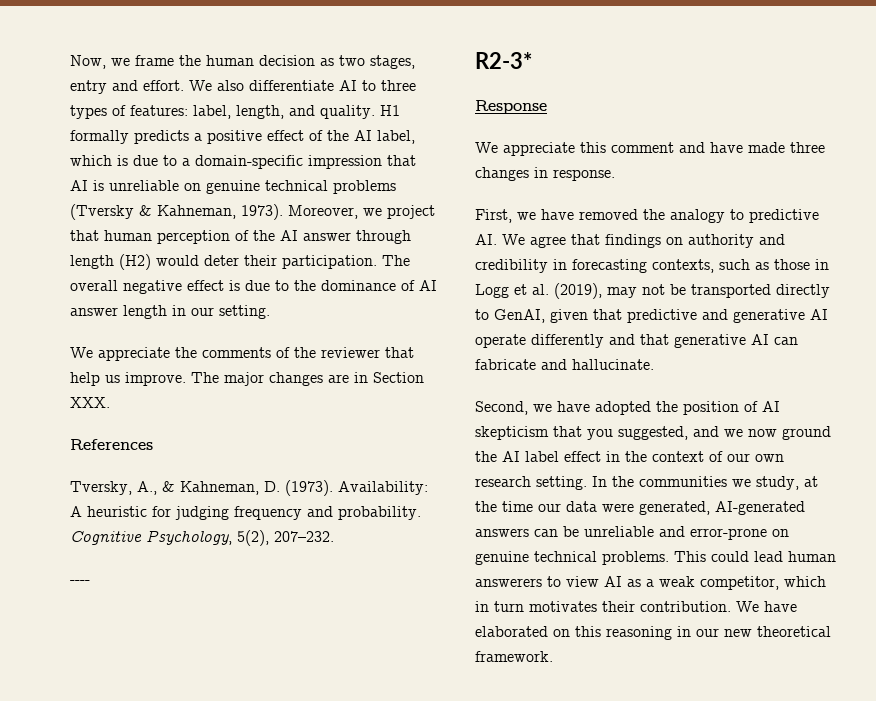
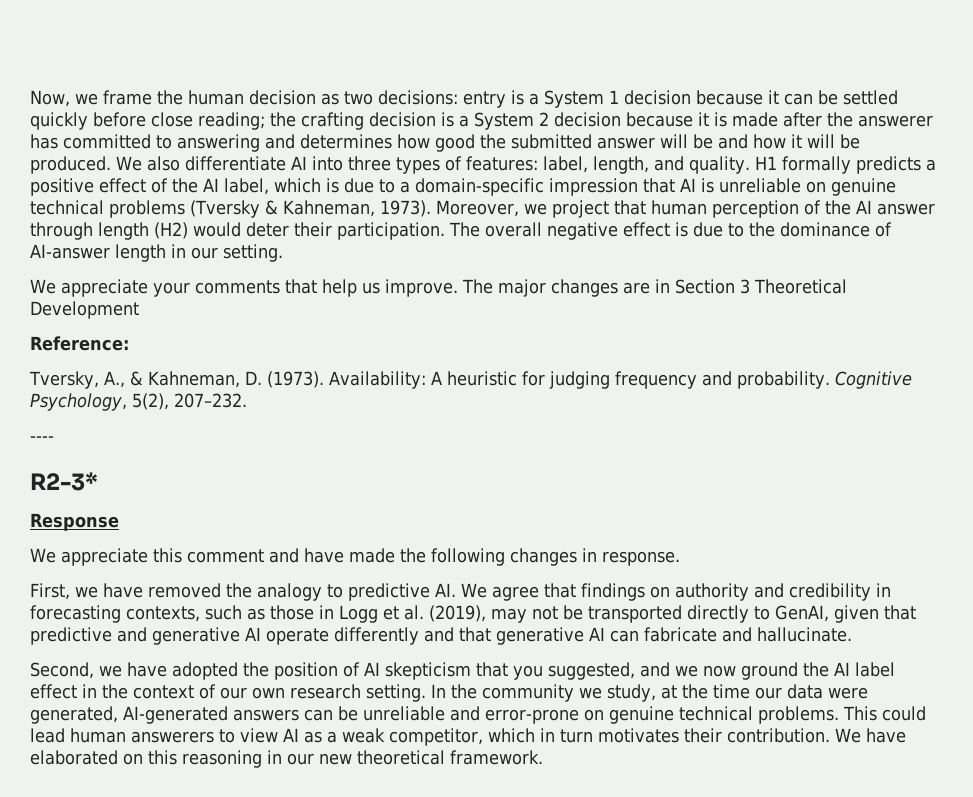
- Now, we frame the human decision as two stages, entry and effort.
+ Now, we frame the human decision as two decisions: entry is a System 1 decision because it can be settled quickly before close reading; the crafting decision is a System 2 decision because it is made after the answerer has committed to answering and determines how good the submitted answer will be and how it will be produced.
- We also differentiate AI to three types of features: label, length, and quality.
+ We also differentiate AI into three types of features: label, length, and quality.
- The overall negative effect is due to the dominance of AI answer length in our setting.
+ The overall negative effect is due to the dominance of AI-answer length in our setting.
- We appreciate the comments of the reviewer that help us improve.
+ We appreciate your comments that help us improve.
- The major changes are in Section XXX.
- References
+ The major changes are in Section 3 Theoretical Development
+ Reference:
- We appreciate this comment and have made three changes in response.
+ We appreciate this comment and have made the following changes in response.
- In the communities we study, at the time our data were generated, AI-generated answers can be unreliable and error-prone on genuine technical problems.
+ In the community we study, at the time our data were generated, AI-generated answers can be unreliable and error-prone on genuine technical problems.

